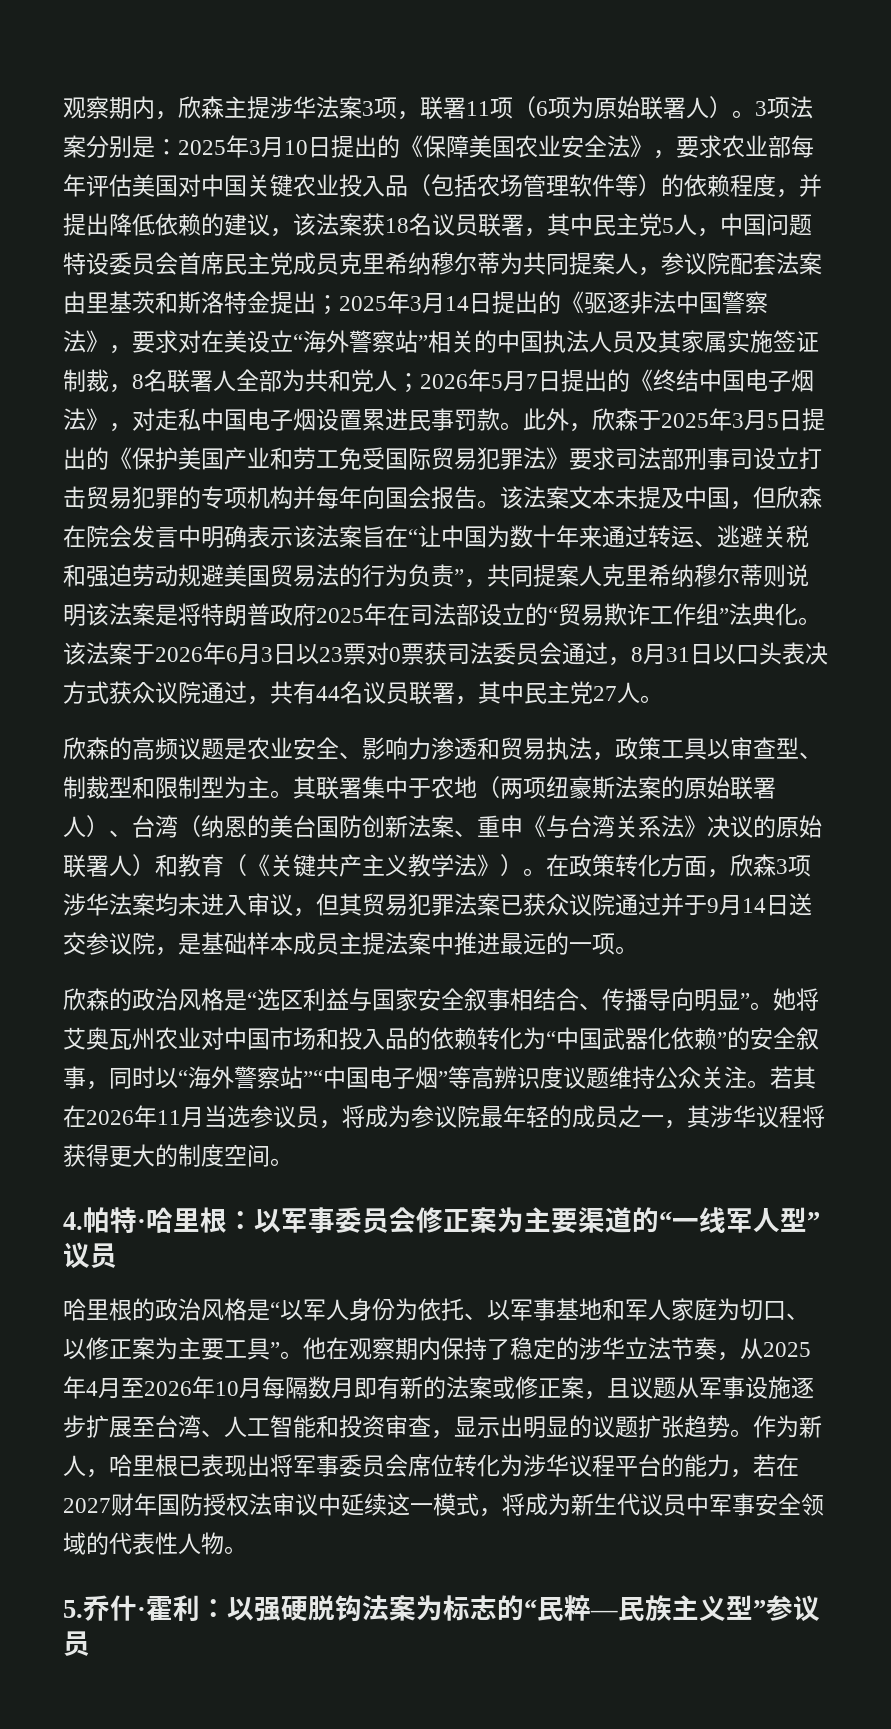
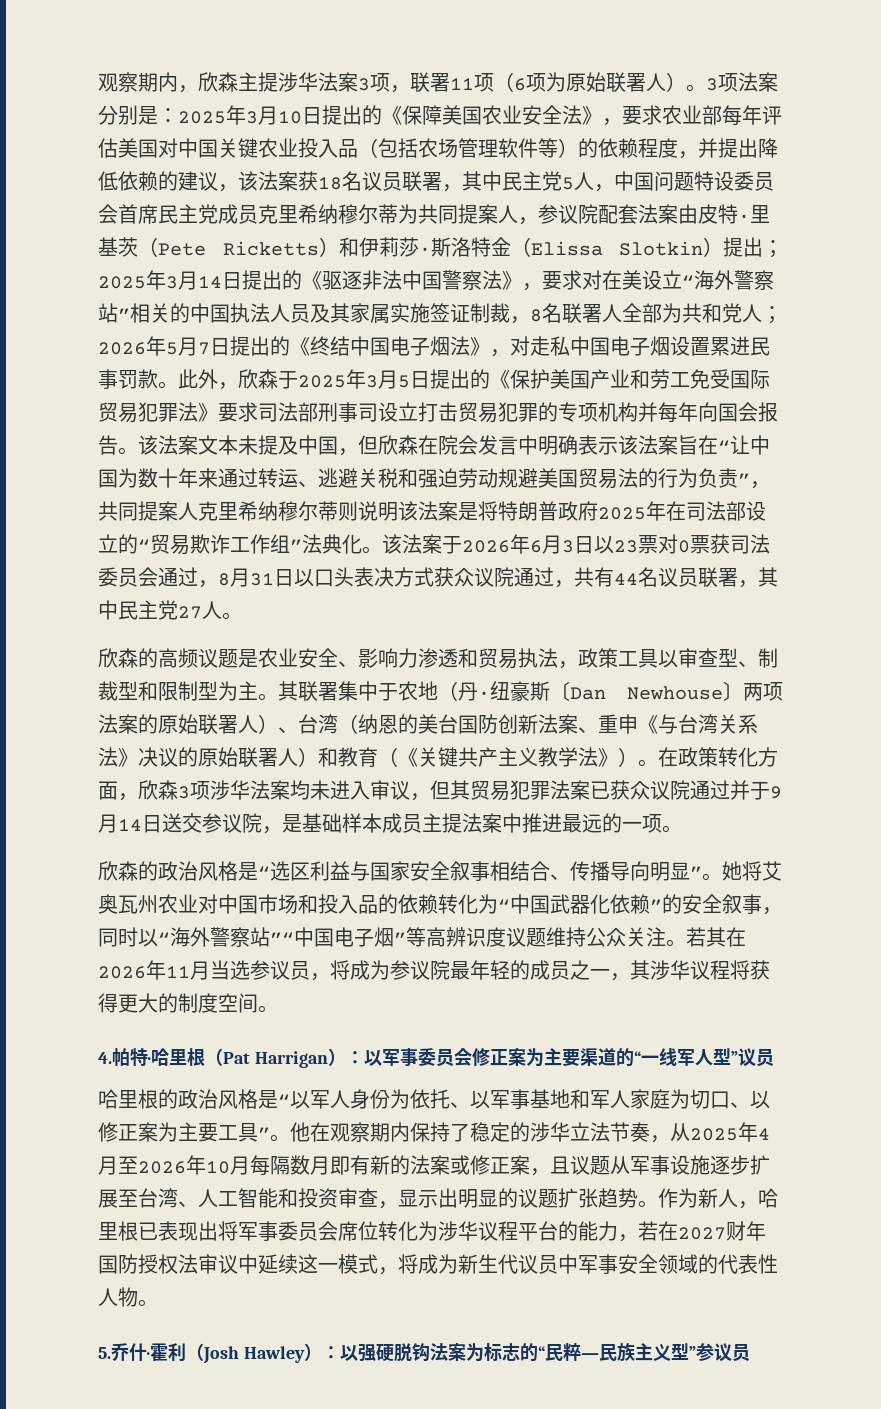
- 2025年3月10日提出的《保障美国农业安全法》，要求农业部每年评估美国对中国关键农业投入品（包括农场管理软件等）的依赖程度，并提出降低依赖的建议，该法案获18名议员联署，其中民主党5人，中国问题特设委员会首席民主党成员克里希纳穆尔蒂为共同提案人，参议院配套法案由里基茨和斯洛特金提出；
+ 2025年3月10日提出的《保障美国农业安全法》，要求农业部每年评估美国对中国关键农业投入品（包括农场管理软件等）的依赖程度，并提出降低依赖的建议，该法案获18名议员联署，其中民主党5人，中国问题特设委员会首席民主党成员克里希纳穆尔蒂为共同提案人，参议院配套法案由皮特·里基茨（Pete Ricketts）和伊莉莎·斯洛特金（Elissa Slotkin）提出；
- 其联署集中于农地（两项纽豪斯法案的原始联署人）、台湾（纳恩的美台国防创新法案、重申《与台湾关系法》决议的原始联署人）和教育（《关键共产主义教学法》）。
+ 其联署集中于农地（丹·纽豪斯〔Dan Newhouse〕两项法案的原始联署人）、台湾（纳恩的美台国防创新法案、重申《与台湾关系法》决议的原始联署人）和教育（《关键共产主义教学法》）。
- 4.帕特·哈里根：以军事委员会修正案为主要渠道的“一线军人型”议员
+ 4.帕特·哈里根（Pat Harrigan）：以军事委员会修正案为主要渠道的“一线军人型”议员
- 5.乔什·霍利：以强硬脱钩法案为标志的“民粹—民族主义型”参议员
+ 5.乔什·霍利（Josh Hawley）：以强硬脱钩法案为标志的“民粹—民族主义型”参议员

